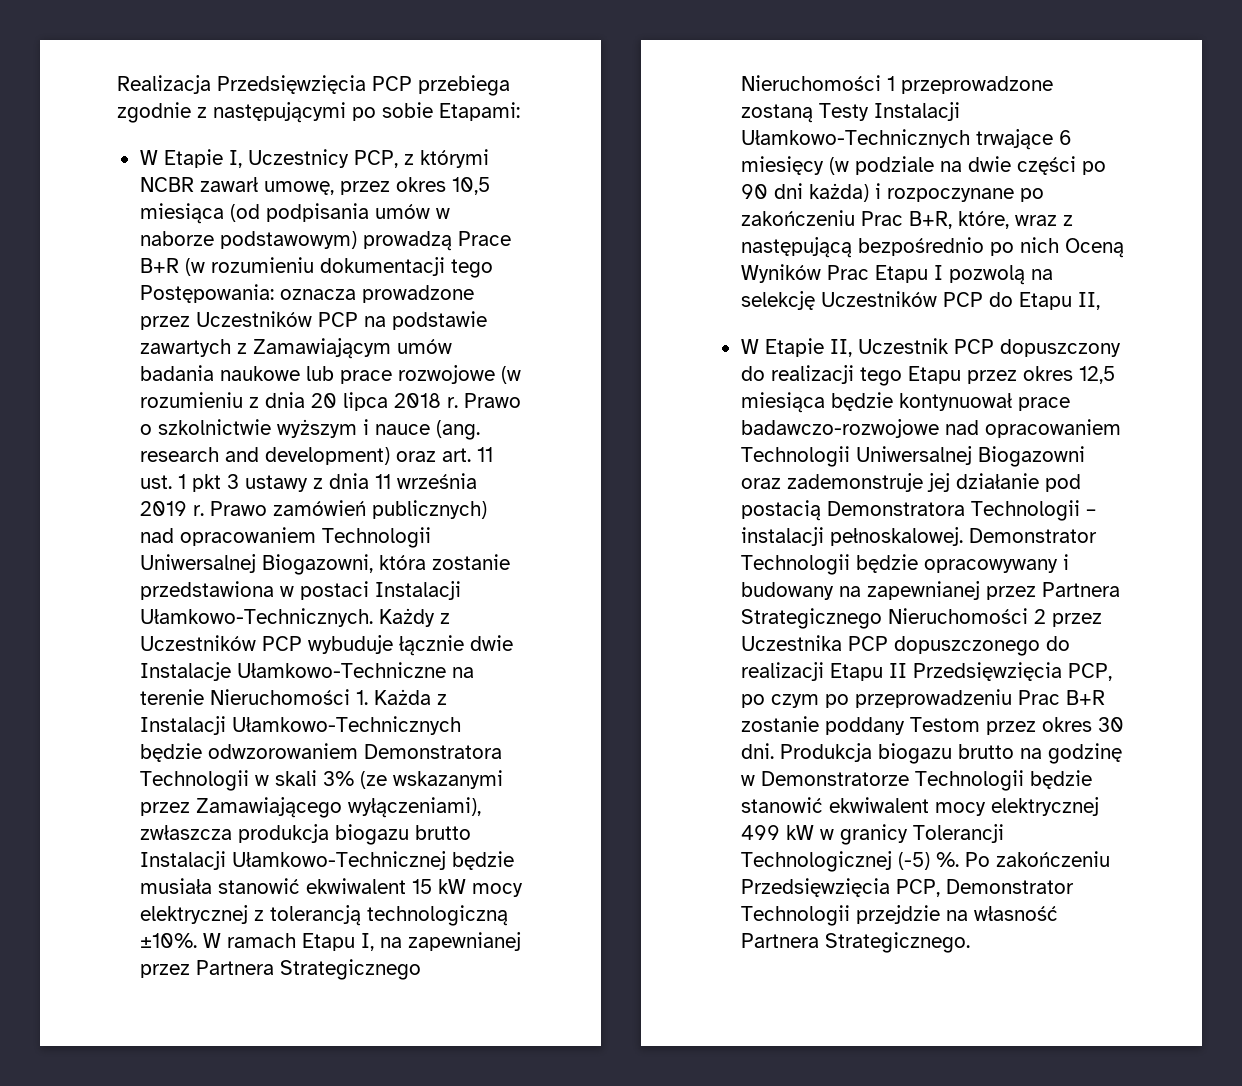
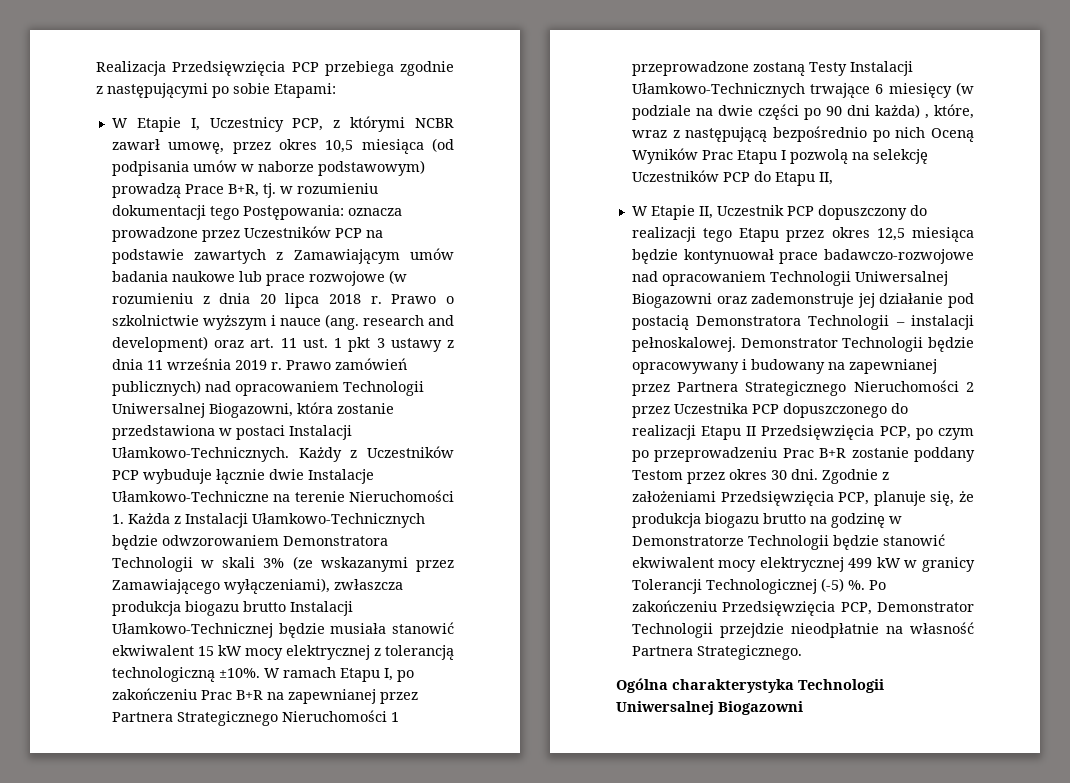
- W Etapie I, Uczestnicy PCP, z którymi NCBR zawarł umowę, przez okres 10,5 miesiąca (od podpisania umów w naborze podstawowym) prowadzą Prace B+R (w rozumieniu dokumentacji tego Postępowania: oznacza prowadzone przez Uczestników PCP na podstawie zawartych z Zamawiającym umów badania naukowe lub prace rozwojowe (w rozumieniu z dnia 20 lipca 2018 r.
+ W Etapie I, Uczestnicy PCP, z którymi NCBR zawarł umowę, przez okres 10,5 miesiąca (od podpisania umów w naborze podstawowym) prowadzą Prace B+R, tj. w rozumieniu dokumentacji tego Postępowania: oznacza prowadzone przez Uczestników PCP na podstawie zawartych z Zamawiającym umów badania naukowe lub prace rozwojowe (w rozumieniu z dnia 20 lipca 2018 r.
- W ramach Etapu I, na zapewnianej przez Partnera Strategicznego Nieruchomości 1 przeprowadzone zostaną Testy Instalacji Ułamkowo-Technicznych trwające 6 miesięcy (w podziale na dwie części po 90 dni każda) i rozpoczynane po zakończeniu Prac B+R, które, wraz z następującą bezpośrednio po nich Oceną Wyników Prac Etapu I pozwolą na selekcję Uczestników PCP do Etapu II,
+ W ramach Etapu I, po zakończeniu Prac B+R na zapewnianej przez Partnera Strategicznego Nieruchomości 1 przeprowadzone zostaną Testy Instalacji Ułamkowo-Technicznych trwające 6 miesięcy (w podziale na dwie części po 90 dni każda) , które, wraz z następującą bezpośrednio po nich Oceną Wyników Prac Etapu I pozwolą na selekcję Uczestników PCP do Etapu II,
- Produkcja biogazu brutto na godzinę w Demonstratorze Technologii będzie stanowić ekwiwalent mocy elektrycznej 499 kW w granicy Tolerancji Technologicznej (-5) %.
+ Zgodnie z założeniami Przedsięwzięcia PCP, planuje się, że produkcja biogazu brutto na godzinę w Demonstratorze Technologii będzie stanowić ekwiwalent mocy elektrycznej 499 kW w granicy Tolerancji Technologicznej (-5) %.
- Po zakończeniu Przedsięwzięcia PCP, Demonstrator Technologii przejdzie na własność Partnera Strategicznego.
+ Po zakończeniu Przedsięwzięcia PCP, Demonstrator Technologii przejdzie nieodpłatnie na własność Partnera Strategicznego.
+ Ogólna charakterystyka Technologii Uniwersalnej Biogazowni

